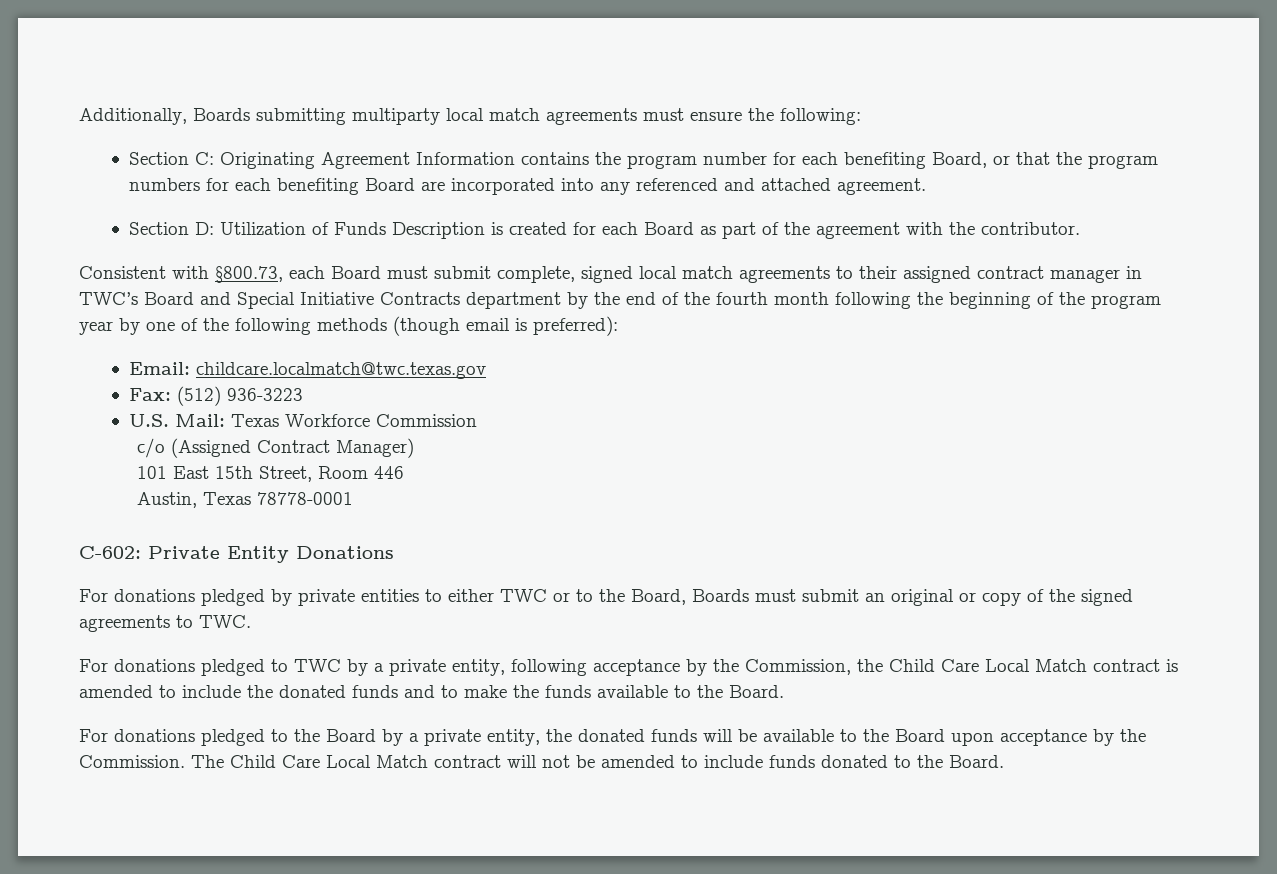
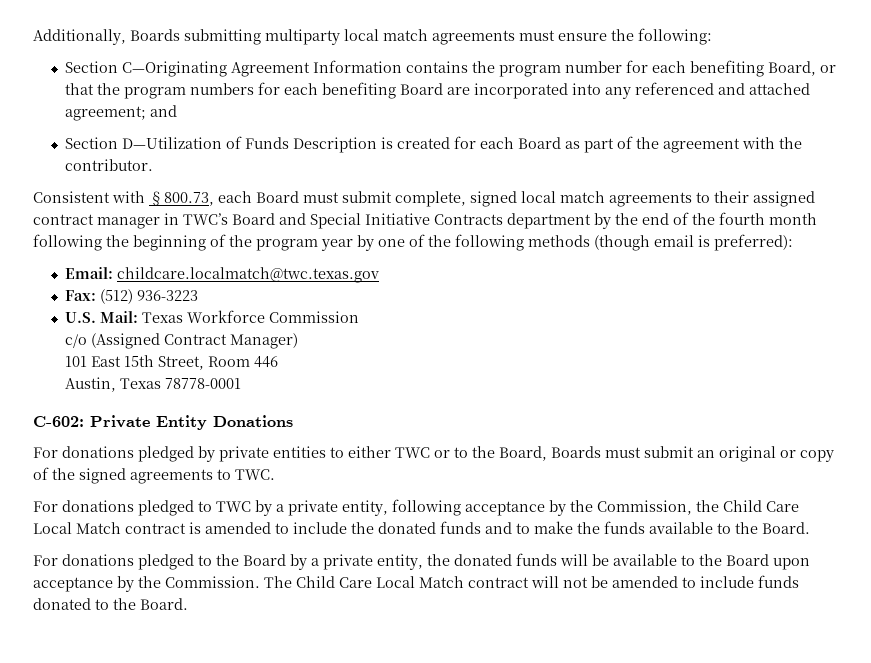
- Section C: Originating Agreement Information contains the program number for each benefiting Board, or that the program numbers for each benefiting Board are incorporated into any referenced and attached agreement.
- Section D: Utilization of Funds Description is created for each Board as part of the agreement with the contributor.
+ Section C—Originating Agreement Information contains the program number for each benefiting Board, or that the program numbers for each benefiting Board are incorporated into any referenced and attached agreement; and
+ Section D—Utilization of Funds Description is created for each Board as part of the agreement with the contributor.

